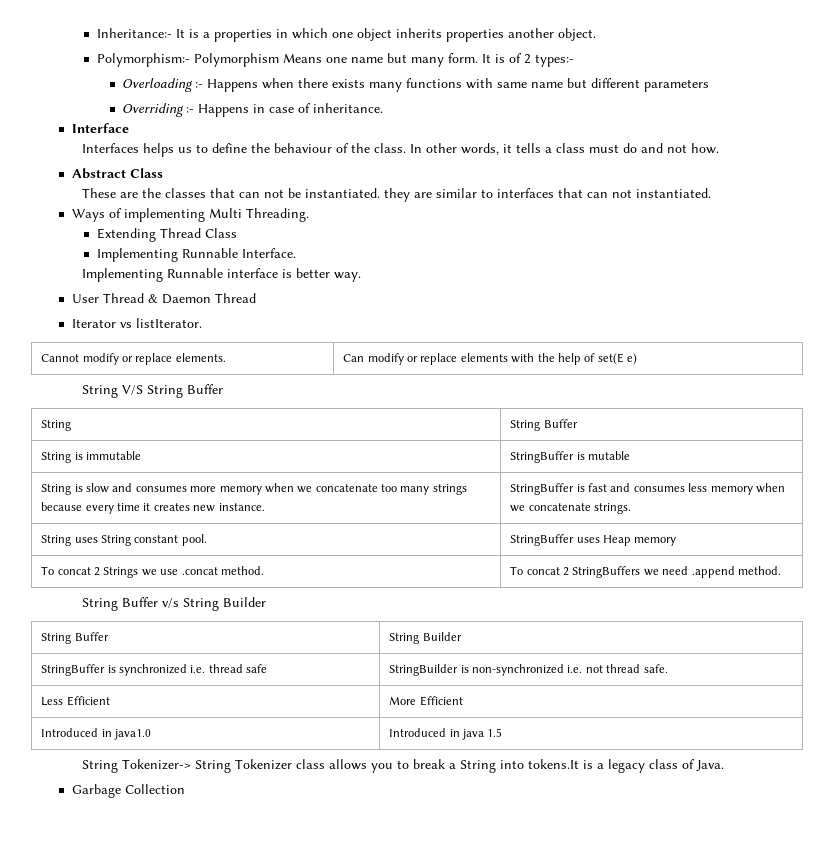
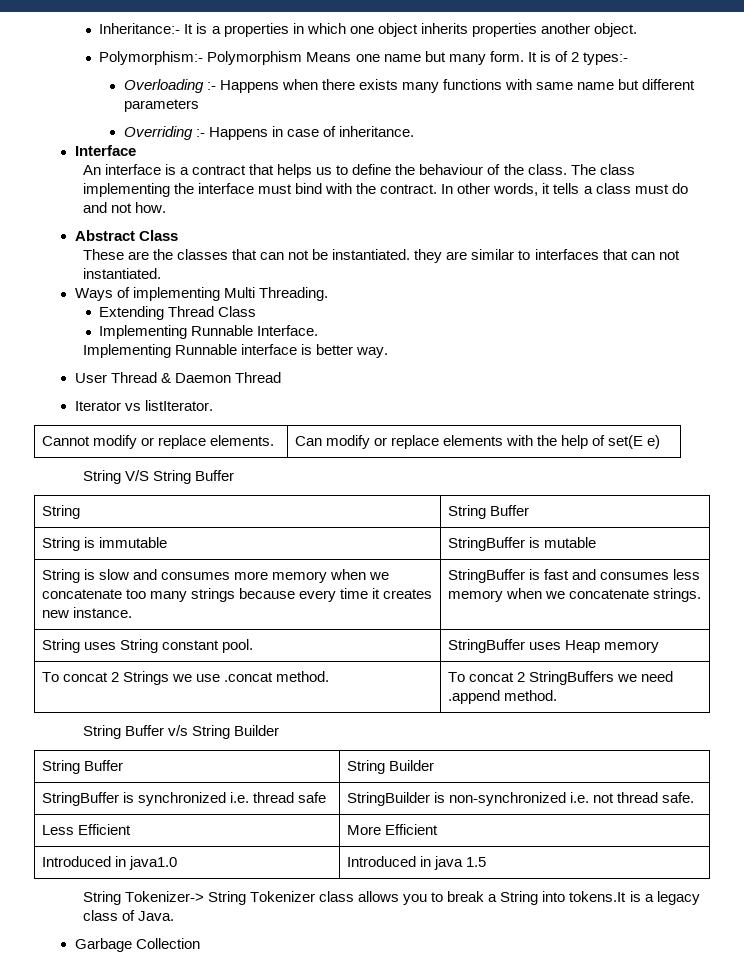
- Interfaces helps us to define the behaviour of the class.
+ An interface is a contract that helps us to define the behaviour of the class.
+ The class implementing the interface must bind with the contract.

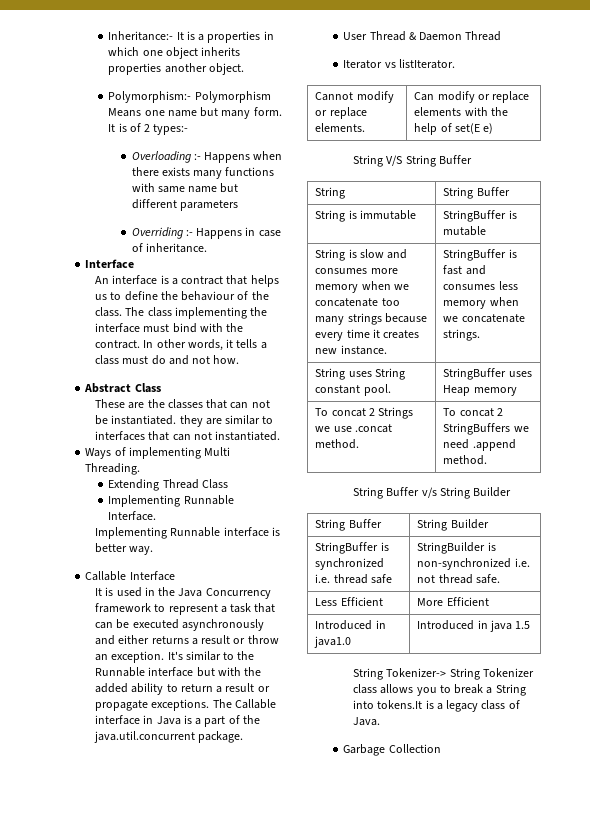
+ Callable Interface
+ It is used in the Java Concurrency framework to represent a task that can be executed asynchronously and either returns a result or throw an exception. It's similar to the Runnable interface but with the added ability to return a result or propagate exceptions. The Callable interface in Java is a part of the java.util.concurrent package.

